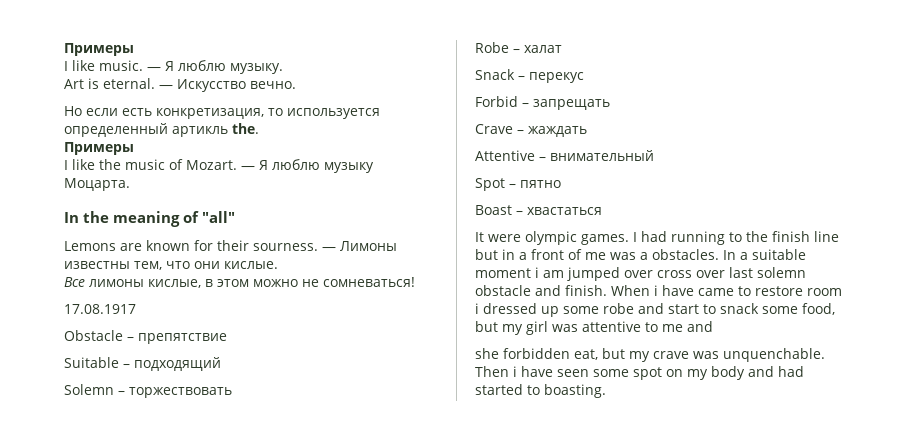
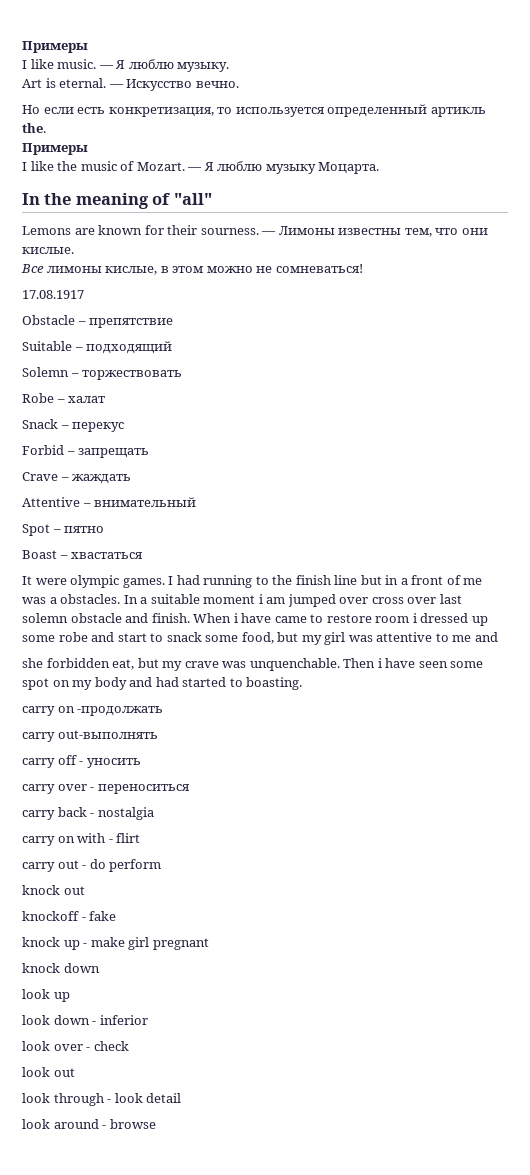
+ carry on -продолжать
+ carry out-выполнять
+ carry off - уносить
+ carry over - переноситься
+ carry back - nostalgia
+ carry on with - flirt
+ carry out - do perform
+ knock out
+ knockoff - fake
+ knock up - make girl pregnant
+ knock down
+ look up
+ look down - inferior
+ look over - check
+ look out
+ look through - look detail
+ look around - browse

